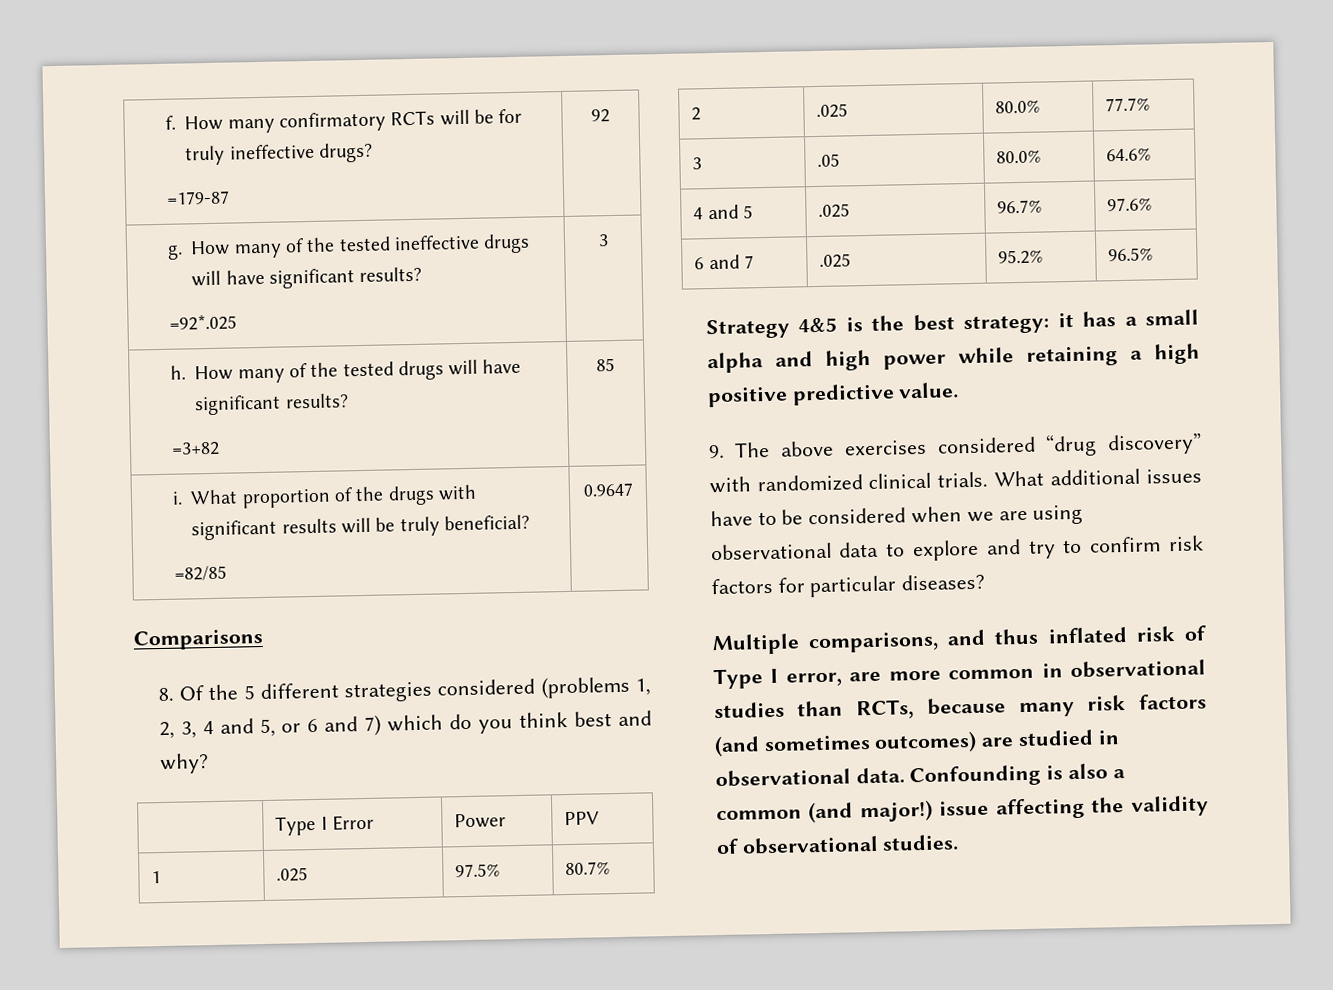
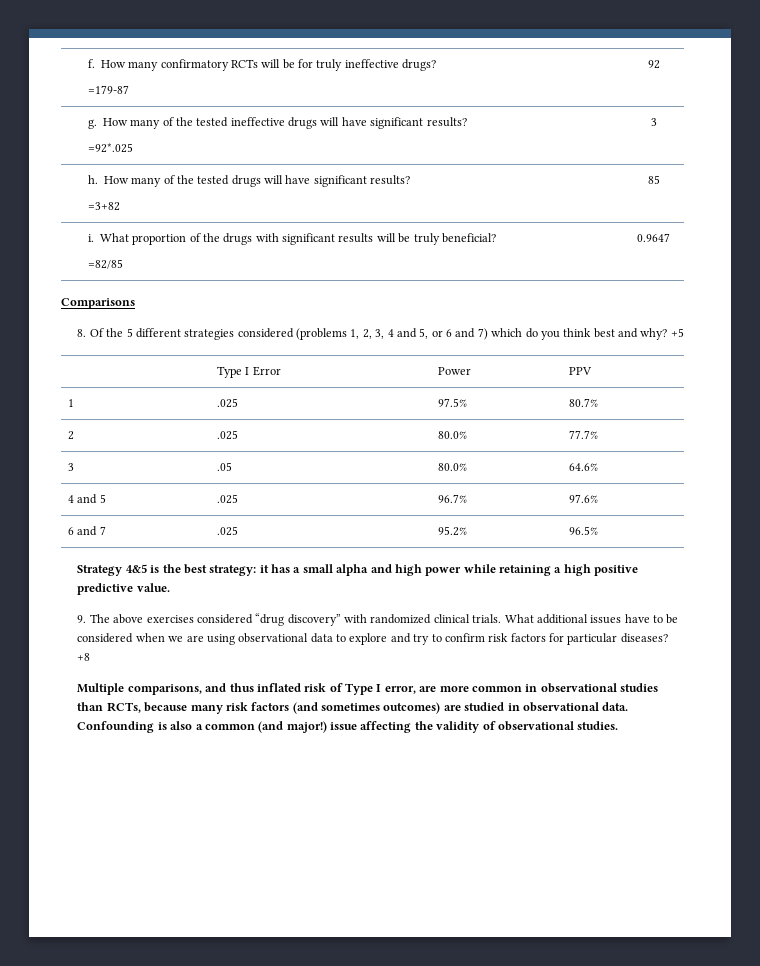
+ +5
+ +8

